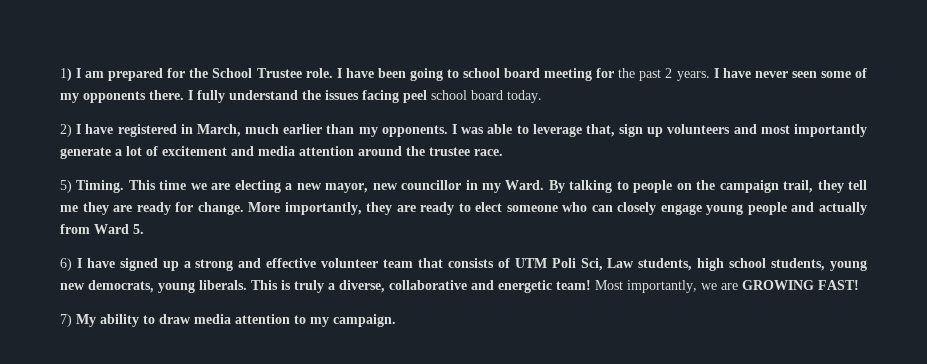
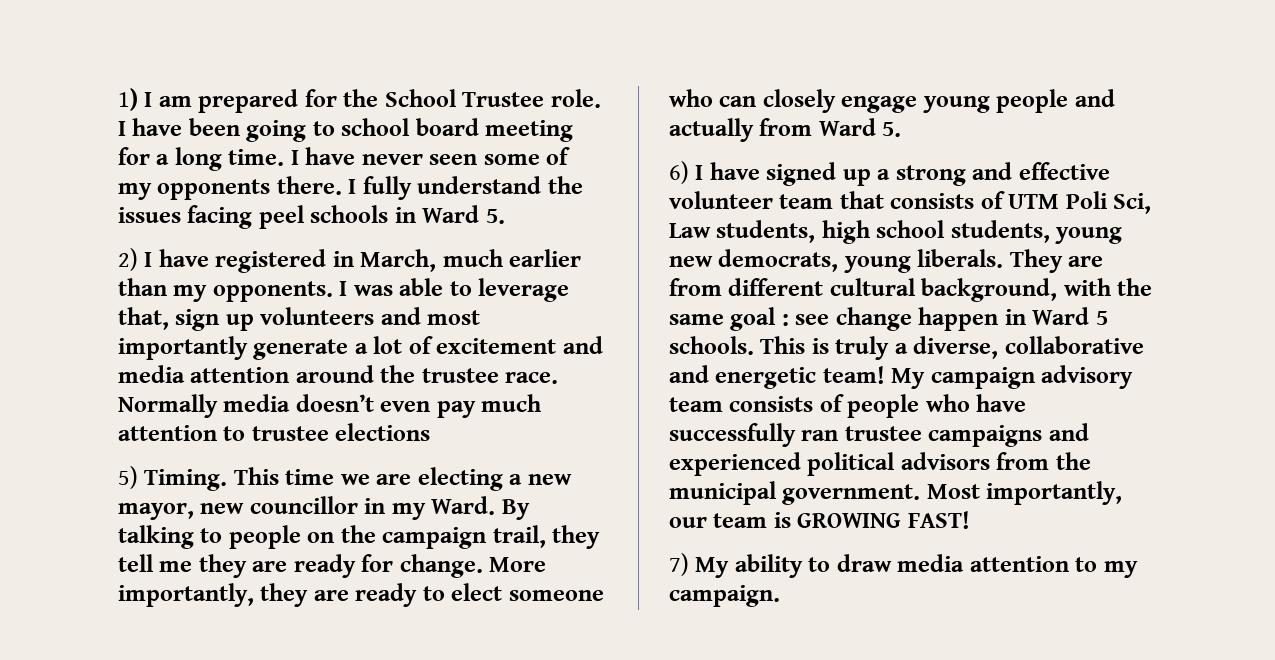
- I have been going to school board meeting for the past 2 years.
+ I have been going to school board meeting for a long time.
- I fully understand the issues facing peel school board today.
+ I fully understand the issues facing peel schools in Ward 5.
+ Normally media doesn’t even pay much attention to trustee elections
+ They are from different cultural background, with the same goal : see change happen in Ward 5 schools.
- Most importantly, we are GROWING FAST!
+ My campaign advisory team consists of people who have successfully ran trustee campaigns and experienced political advisors from the municipal government. Most importantly, our team is GROWING FAST!

